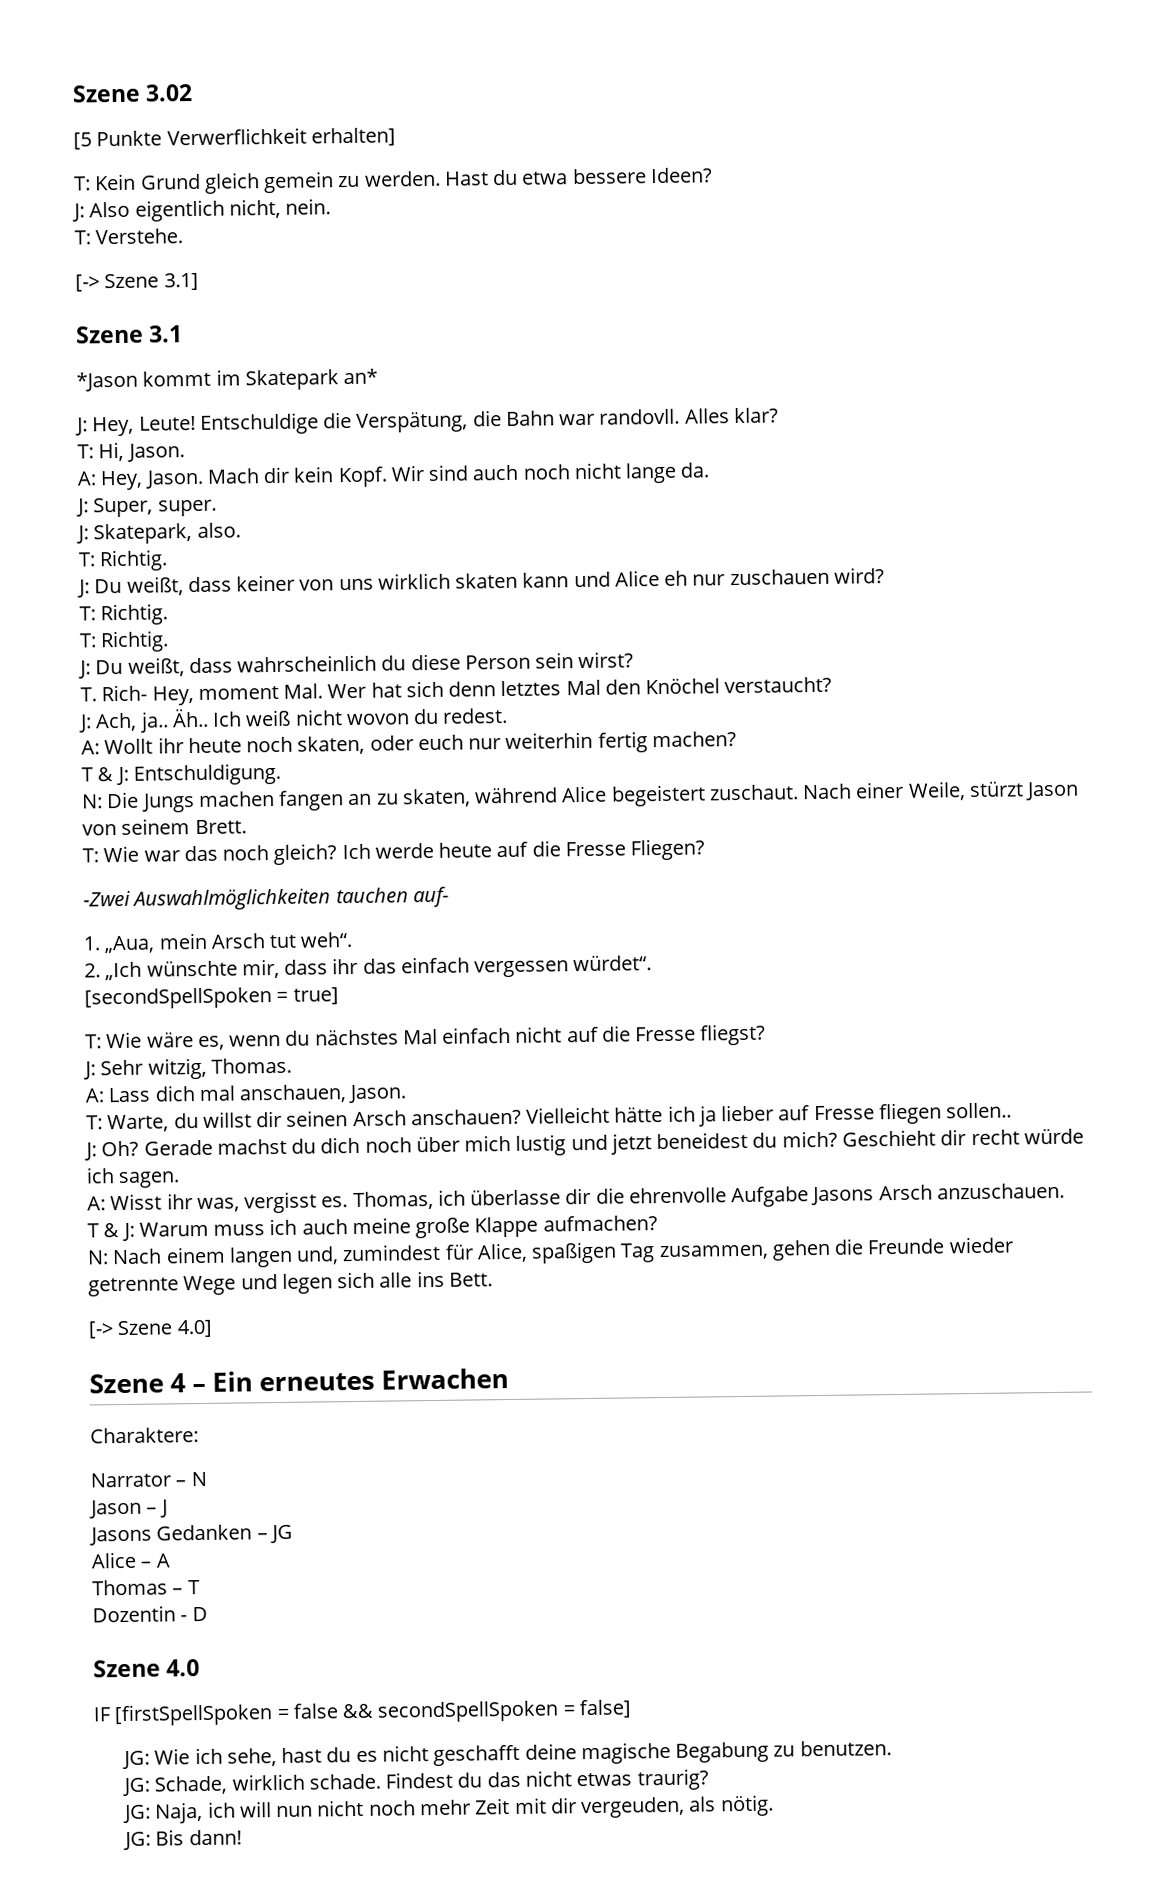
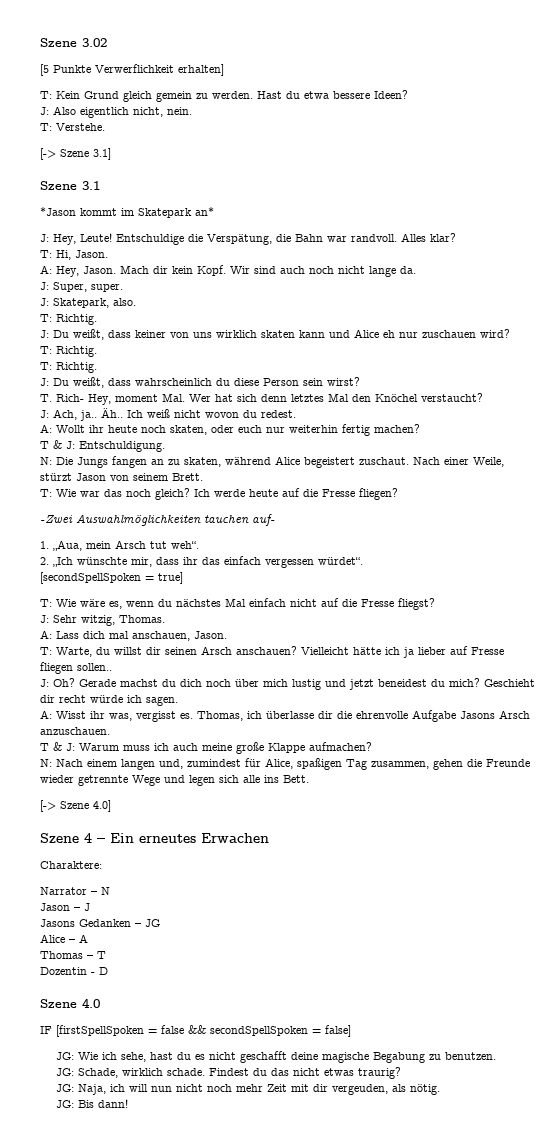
- Entschuldige die Verspätung, die Bahn war randovll.
+ Entschuldige die Verspätung, die Bahn war randvoll.
- N: Die Jungs machen fangen an zu skaten, während Alice begeistert zuschaut.
+ N: Die Jungs fangen an zu skaten, während Alice begeistert zuschaut.
- Ich werde heute auf die Fresse Fliegen?
+ Ich werde heute auf die Fresse fliegen?

